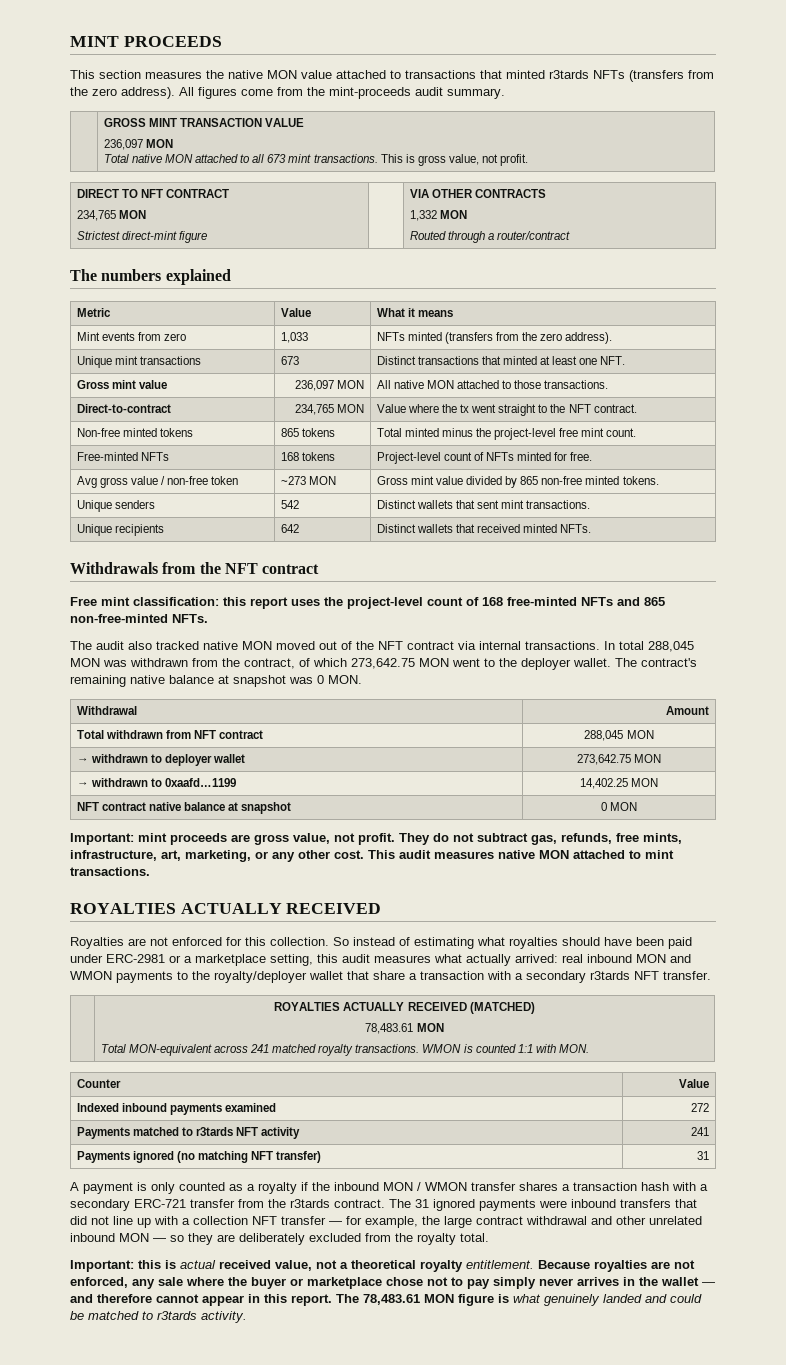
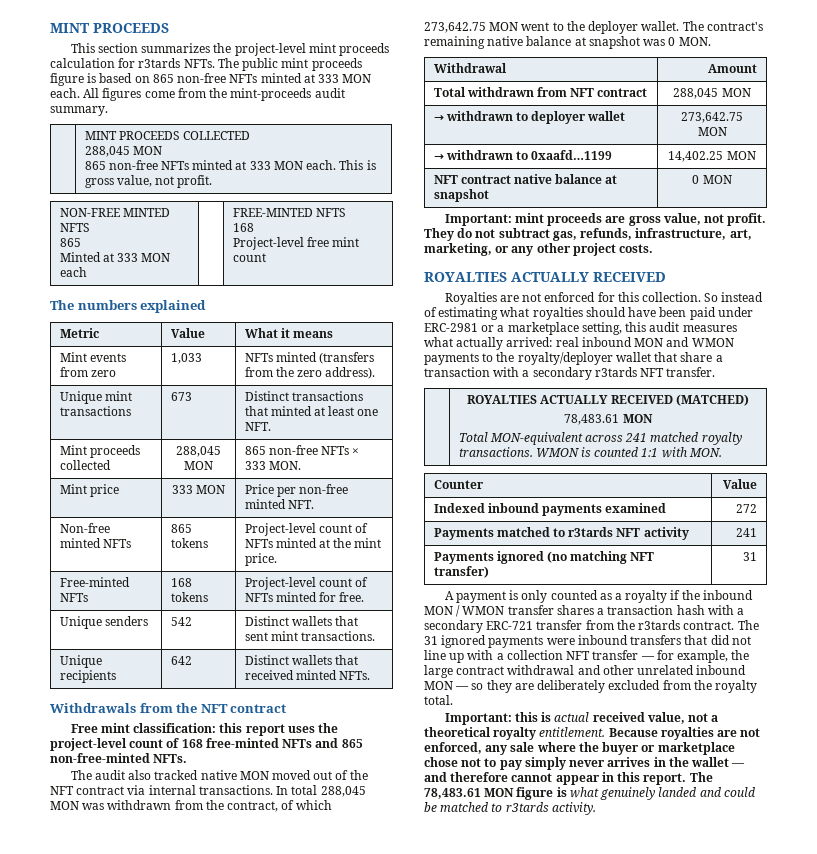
- This section measures the native MON value attached to transactions that minted r3tards NFTs (transfers from the zero address).
+ This section summarizes the project-level mint proceeds calculation for r3tards NFTs. The public mint proceeds figure is based on 865 non-free NFTs minted at 333 MON each.
- | GROSS MINT TRANSACTION VALUE
- 236,097 MON
- Total native MON attached to all 673 mint transactions. This is gross value, not profit.
+ | MINT PROCEEDS COLLECTED
+ 288,045 MON
+ 865 non-free NFTs minted at 333 MON each. This is gross value, not profit.
- DIRECT TO NFT CONTRACT
- 234,765 MON
- Strictest direct-mint figure | | VIA OTHER CONTRACTS
- 1,332 MON
- Routed through a router/contract
+ NON-FREE MINTED NFTS
+ 865
+ Minted at 333 MON each | | FREE-MINTED NFTS
+ 168
+ Project-level free mint count
- Gross mint value | 236,097 MON | All native MON attached to those transactions.
- Direct-to-contract | 234,765 MON | Value where the tx went straight to the NFT contract.
+ Mint proceeds collected | 288,045 MON | 865 non-free NFTs × 333 MON.
+ Mint price | 333 MON | Price per non-free minted NFT.
- Non-free minted tokens | 865 tokens | Total minted minus the project-level free mint count.
+ Non-free minted NFTs | 865 tokens | Project-level count of NFTs minted at the mint price.
- Avg gross value / non-free token | ~273 MON | Gross mint value divided by 865 non-free minted tokens.
- They do not subtract gas, refunds, free mints, infrastructure, art, marketing, or any other cost. This audit measures native MON attached to mint transactions.
+ They do not subtract gas, refunds, infrastructure, art, marketing, or any other project costs.

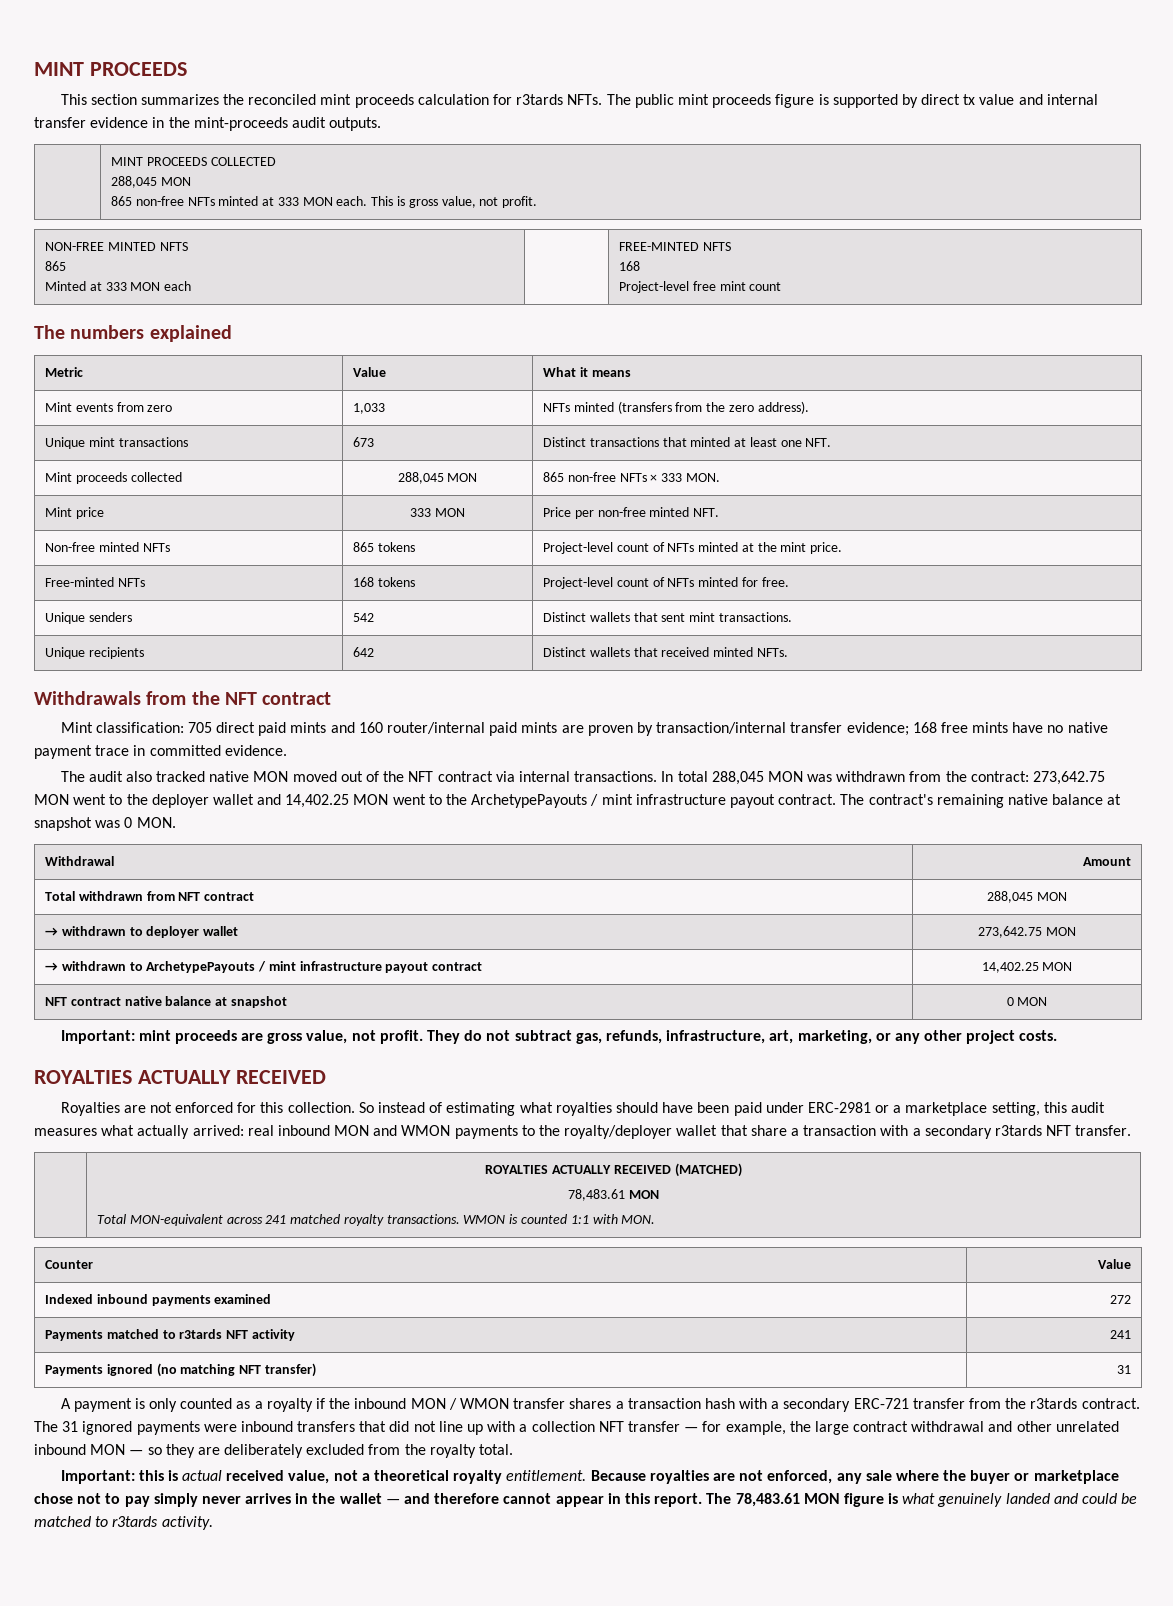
- This section summarizes the project-level mint proceeds calculation for r3tards NFTs.
+ This section summarizes the reconciled mint proceeds calculation for r3tards NFTs.
- The public mint proceeds figure is based on 865 non-free NFTs minted at 333 MON each. All figures come from the mint-proceeds audit summary.
+ The public mint proceeds figure is supported by direct tx value and internal transfer evidence in the mint-proceeds audit outputs.
- Free mint classification: this report uses the project-level count of 168 free-minted NFTs and 865 non-free-minted NFTs.
+ Mint classification: 705 direct paid mints and 160 router/internal paid mints are proven by transaction/internal transfer evidence; 168 free mints have no native payment trace in committed evidence.
- In total 288,045 MON was withdrawn from the contract, of which 273,642.75 MON went to the deployer wallet.
+ In total 288,045 MON was withdrawn from the contract: 273,642.75 MON went to the deployer wallet and 14,402.25 MON went to the ArchetypePayouts / mint infrastructure payout contract.
- → withdrawn to 0xaafd…1199 | 14,402.25 MON
+ → withdrawn to ArchetypePayouts / mint infrastructure payout contract | 14,402.25 MON

